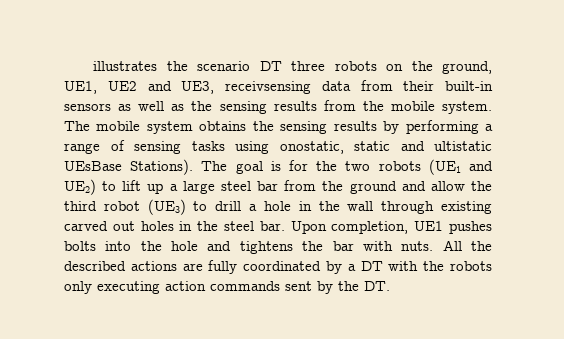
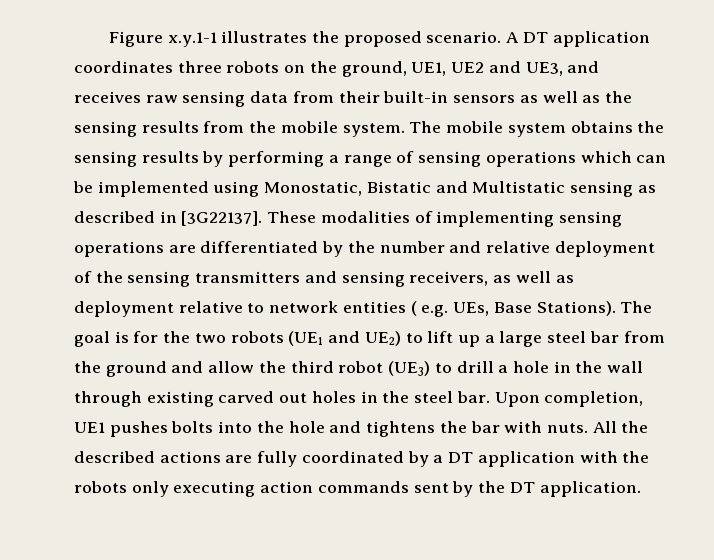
- illustrates the scenario DT three robots on the ground, UE1, UE2 and UE3, receivsensing data from their built-in sensors as well as the sensing results from the mobile system.
+ Figure x.y.1-1 illustrates the proposed scenario. A DT application coordinates three robots on the ground, UE1, UE2 and UE3, and receives raw sensing data from their built-in sensors as well as the sensing results from the mobile system.
- The mobile system obtains the sensing results by performing a range of sensing tasks using onostatic, static and ultistatic UEsBase Stations).
+ The mobile system obtains the sensing results by performing a range of sensing operations which can be implemented using Monostatic, Bistatic and Multistatic sensing as described in [3G22137]. These modalities of implementing sensing operations are differentiated by the number and relative deployment of the sensing transmitters and sensing receivers, as well as deployment relative to network entities ( e.g. UEs, Base Stations).
- All the described actions are fully coordinated by a DT with the robots only executing action commands sent by the DT.
+ All the described actions are fully coordinated by a DT application with the robots only executing action commands sent by the DT application.

